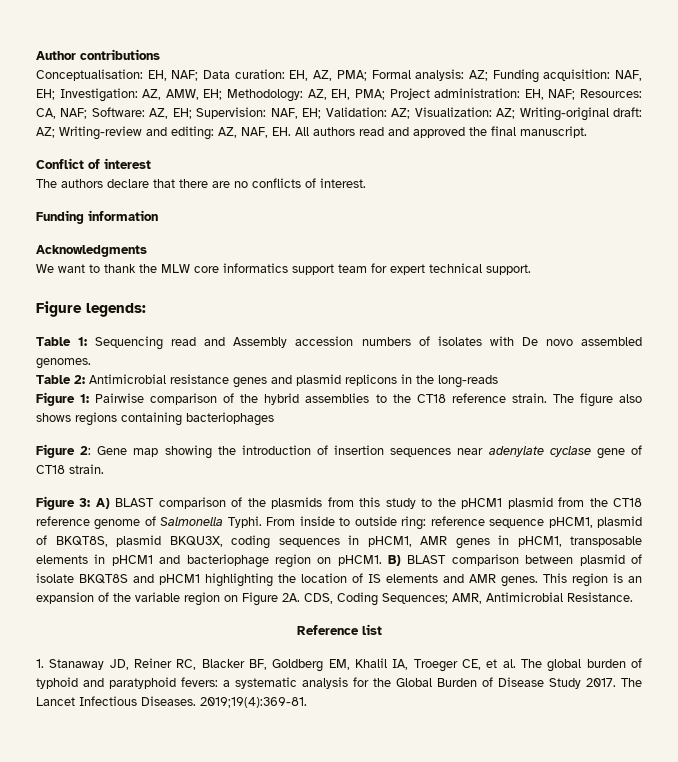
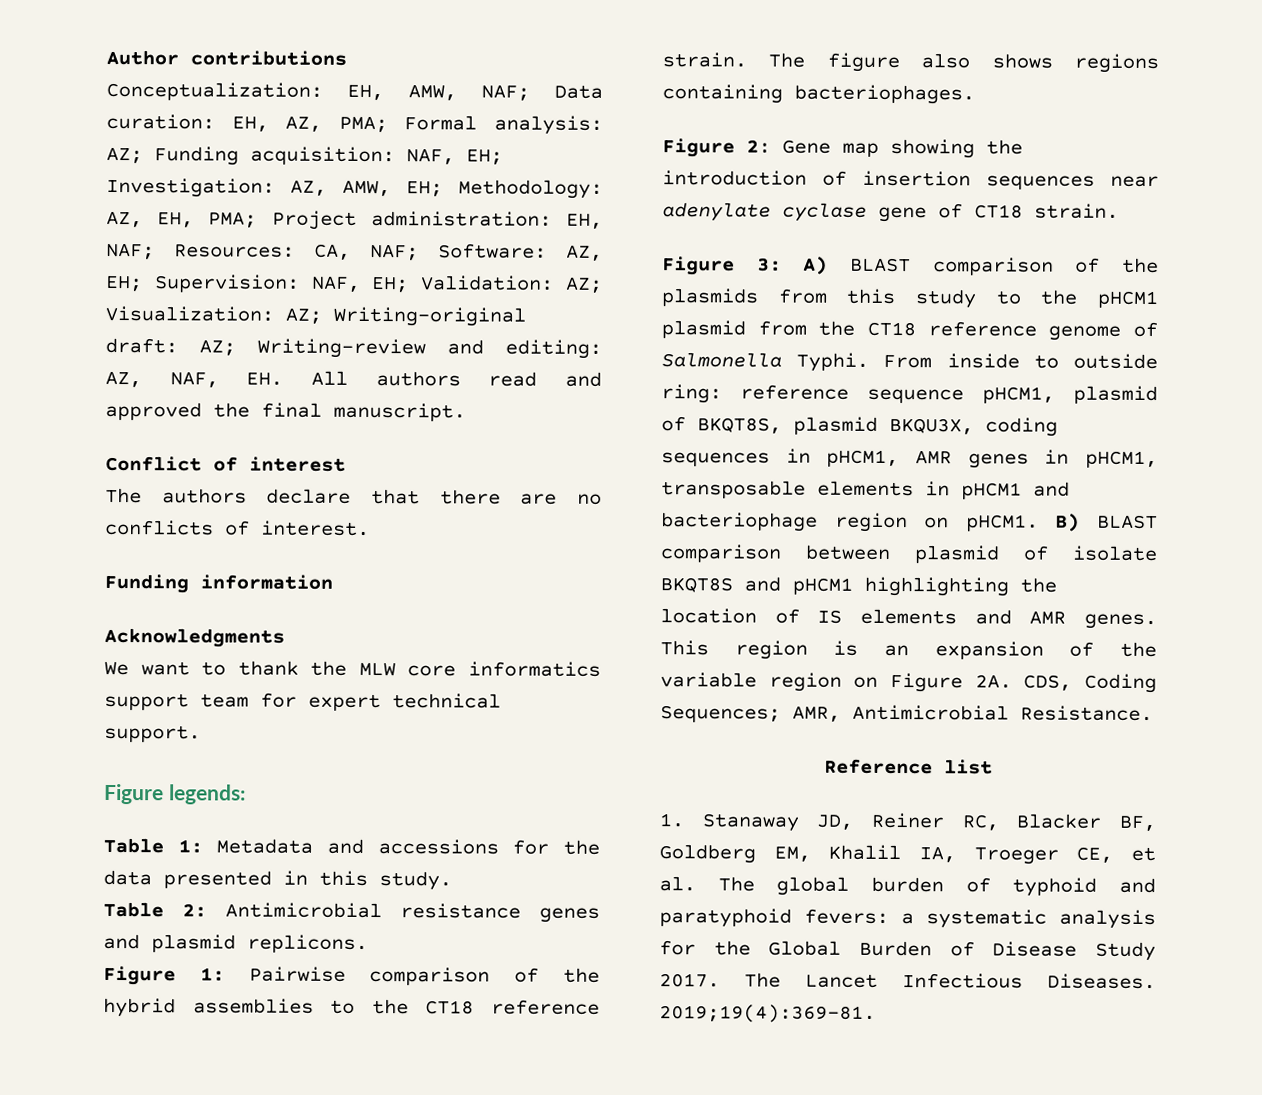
- Conceptualisation: EH, NAF; Data curation: EH, AZ, PMA; Formal analysis: AZ; Funding acquisition: NAF, EH; Investigation: AZ, AMW, EH; Methodology: AZ, EH, PMA; Project administration: EH, NAF; Resources: CA, NAF; Software: AZ, EH; Supervision: NAF, EH; Validation: AZ; Visualization: AZ; Writing-original draft: AZ; Writing-review and editing: AZ, NAF, EH. All authors read and approved the final manuscript.
+ Conceptualization: EH, AMW, NAF; Data curation: EH, AZ, PMA; Formal analysis: AZ; Funding acquisition: NAF, EH; Investigation: AZ, AMW, EH; Methodology: AZ, EH, PMA; Project administration: EH, NAF; Resources: CA, NAF; Software: AZ, EH; Supervision: NAF, EH; Validation: AZ; Visualization: AZ; Writing-original draft: AZ; Writing-review and editing: AZ, NAF, EH. All authors read and approved the final manuscript.
- Table 1: Sequencing read and Assembly accession numbers of isolates with De novo assembled genomes.
+ Table 1: Metadata and accessions for the data presented in this study.
- Table 2: Antimicrobial resistance genes and plasmid replicons in the long-reads
+ Table 2: Antimicrobial resistance genes and plasmid replicons.
- The figure also shows regions containing bacteriophages
+ The figure also shows regions containing bacteriophages.

